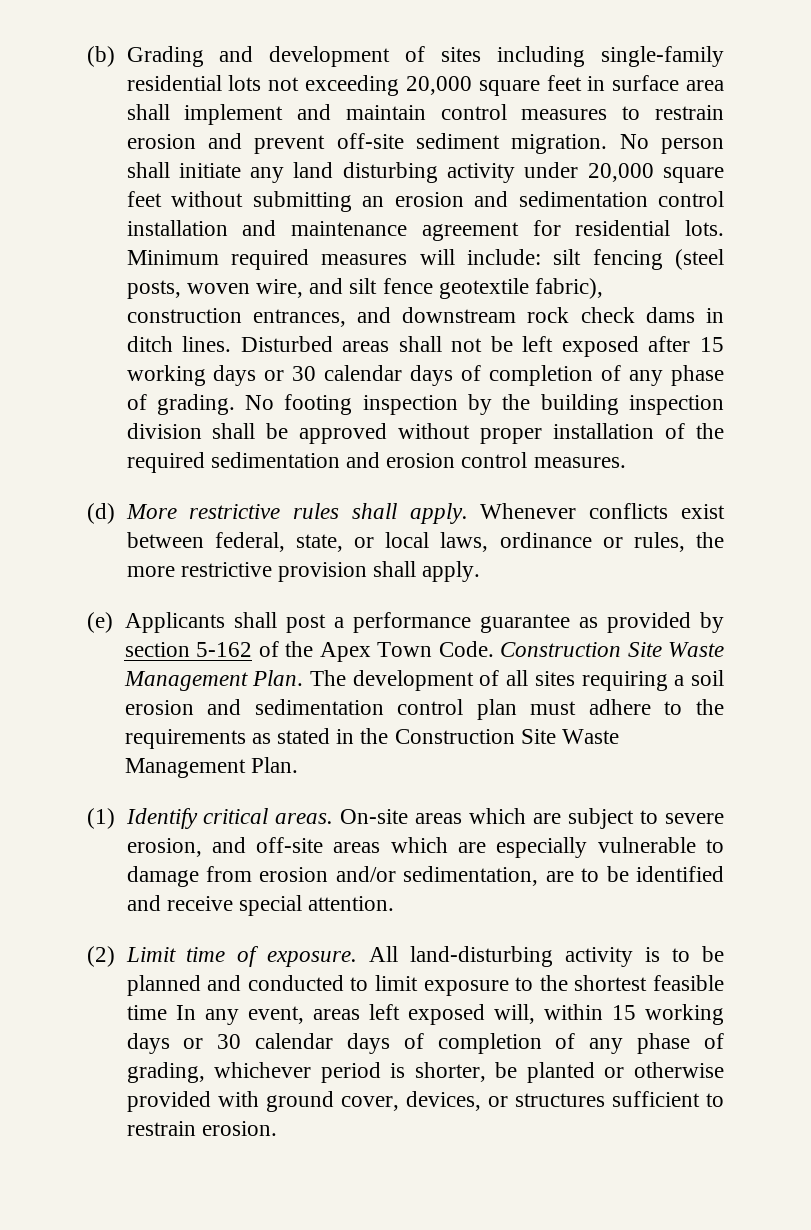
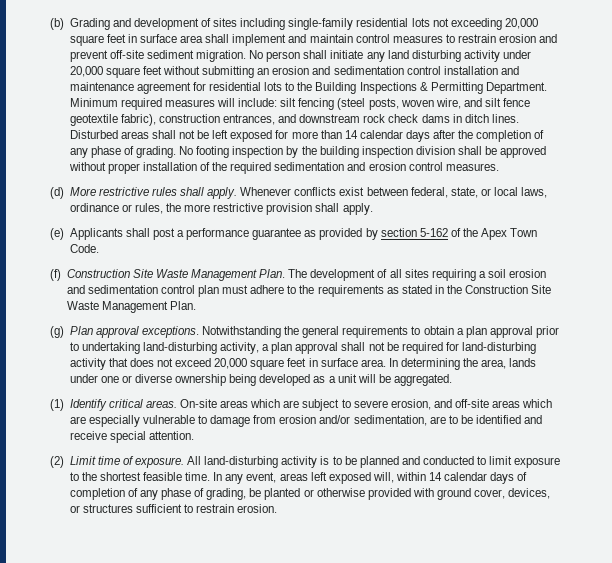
- No person shall initiate any land disturbing activity under 20,000 square feet without submitting an erosion and sedimentation control installation and maintenance agreement for residential lots.
+ No person shall initiate any land disturbing activity under 20,000 square feet without submitting an erosion and sedimentation control installation and maintenance agreement for residential lots to the Building Inspections & Permitting Department.
- Disturbed areas shall not be left exposed after 15 working days or 30 calendar days of completion of any phase of grading.
+ Disturbed areas shall not be left exposed for more than 14 calendar days after the completion of any phase of grading.
- (e) Applicants shall post a performance guarantee as provided by section 5-162 of the Apex Town Code. Construction Site Waste Management Plan.
+ (e) Applicants shall post a performance guarantee as provided by section 5-162 of the Apex Town Code.
+ (f) Construction Site Waste Management Plan.
+ (g) Plan approval exceptions. Notwithstanding the general requirements to obtain a plan approval prior to undertaking land-disturbing activity, a plan approval shall not be required for land-disturbing activity that does not exceed 20,000 square feet in surface area. In determining the area, lands under one or diverse ownership being developed as a unit will be aggregated.
- All land-disturbing activity is to be planned and conducted to limit exposure to the shortest feasible time In any event, areas left exposed will, within 15 working days or 30 calendar days of completion of any phase of grading, whichever period is shorter, be planted or otherwise provided with ground cover, devices, or structures sufficient to restrain erosion.
+ All land-disturbing activity is to be planned and conducted to limit exposure to the shortest feasible time. In any event, areas left exposed will, within 14 calendar days of completion of any phase of grading, be planted or otherwise provided with ground cover, devices, or structures sufficient to restrain erosion.

